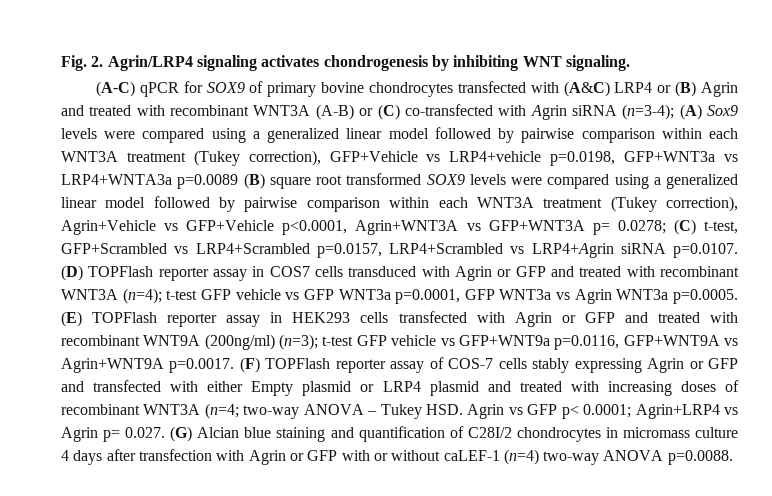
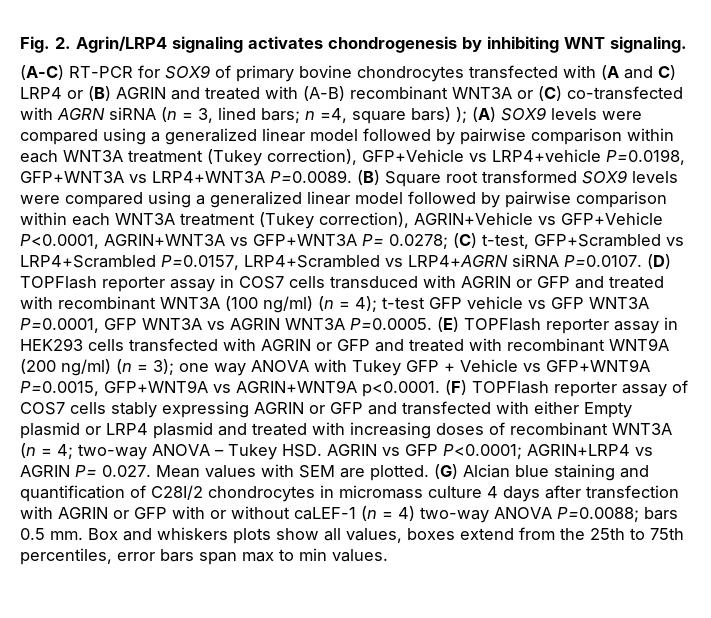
- (A-C) qPCR for SOX9 of primary bovine chondrocytes transfected with (A&C) LRP4 or (B) Agrin and treated with recombinant WNT3A (A-B) or (C) co-transfected with Agrin siRNA (n=3-4); (A) Sox9 levels were compared using a generalized linear model followed by pairwise comparison within each WNT3A treatment (Tukey correction), GFP+Vehicle vs LRP4+vehicle p=0.0198, GFP+WNT3a vs LRP4+WNTA3a p=0.0089 (B) square root transformed SOX9 levels were compared using a generalized linear model followed by pairwise comparison within each WNT3A treatment (Tukey correction), Agrin+Vehicle vs GFP+Vehicle p<0.0001, Agrin+WNT3A vs GFP+WNT3A p= 0.0278;
+ (A-C) RT-PCR for SOX9 of primary bovine chondrocytes transfected with (A and C) LRP4 or (B) AGRIN and treated with (A-B) recombinant WNT3A or (C) co-transfected with AGRN siRNA (n = 3, lined bars; n =4, square bars) ); (A) SOX9 levels were compared using a generalized linear model followed by pairwise comparison within each WNT3A treatment (Tukey correction), GFP+Vehicle vs LRP4+vehicle P=0.0198, GFP+WNT3A vs LRP4+WNT3A P=0.0089. (B) Square root transformed SOX9 levels were compared using a generalized linear model followed by pairwise comparison within each WNT3A treatment (Tukey correction), AGRIN+Vehicle vs GFP+Vehicle P<0.0001, AGRIN+WNT3A vs GFP+WNT3A P= 0.0278;
- (C) t-test, GFP+Scrambled vs LRP4+Scrambled p=0.0157, LRP4+Scrambled vs LRP4+Agrin siRNA p=0.0107. (D) TOPFlash reporter assay in COS7 cells transduced with Agrin or GFP and treated with recombinant WNT3A (n=4);
+ (C) t-test, GFP+Scrambled vs LRP4+Scrambled P=0.0157, LRP4+Scrambled vs LRP4+AGRN siRNA P=0.0107. (D) TOPFlash reporter assay in COS7 cells transduced with AGRIN or GFP and treated with recombinant WNT3A (100 ng/ml) (n = 4);
- t-test GFP vehicle vs GFP WNT3a p=0.0001, GFP WNT3a vs Agrin WNT3a p=0.0005. (E) TOPFlash reporter assay in HEK293 cells transfected with Agrin or GFP and treated with recombinant WNT9A (200ng/ml) (n=3); t-test GFP vehicle vs GFP+WNT9a p=0.0116, GFP+WNT9A vs Agrin+WNT9A p=0.0017. (F) TOPFlash reporter assay of COS-7 cells stably expressing Agrin or GFP and transfected with either Empty plasmid or LRP4 plasmid and treated with increasing doses of recombinant WNT3A (n=4;
+ t-test GFP vehicle vs GFP WNT3A P=0.0001, GFP WNT3A vs AGRIN WNT3A P=0.0005. (E) TOPFlash reporter assay in HEK293 cells transfected with AGRIN or GFP and treated with recombinant WNT9A (200 ng/ml) (n = 3); one way ANOVA with Tukey GFP + Vehicle vs GFP+WNT9A P=0.0015, GFP+WNT9A vs AGRIN+WNT9A p<0.0001. (F) TOPFlash reporter assay of COS7 cells stably expressing AGRIN or GFP and transfected with either Empty plasmid or LRP4 plasmid and treated with increasing doses of recombinant WNT3A (n = 4;
- two-way ANOVA – Tukey HSD. Agrin vs GFP p< 0.0001; Agrin+LRP4 vs Agrin p= 0.027. (G) Alcian blue staining and quantification of C28I/2 chondrocytes in micromass culture 4 days after transfection with Agrin or GFP with or without caLEF-1 (n=4) two-way ANOVA p=0.0088.
+ two-way ANOVA – Tukey HSD. AGRIN vs GFP P<0.0001; AGRIN+LRP4 vs AGRIN P= 0.027. Mean values with SEM are plotted. (G) Alcian blue staining and quantification of C28I/2 chondrocytes in micromass culture 4 days after transfection with AGRIN or GFP with or without caLEF-1 (n = 4) two-way ANOVA P=0.0088; bars 0.5 mm. Box and whiskers plots show all values, boxes extend from the 25th to 75th percentiles, error bars span max to min values.

